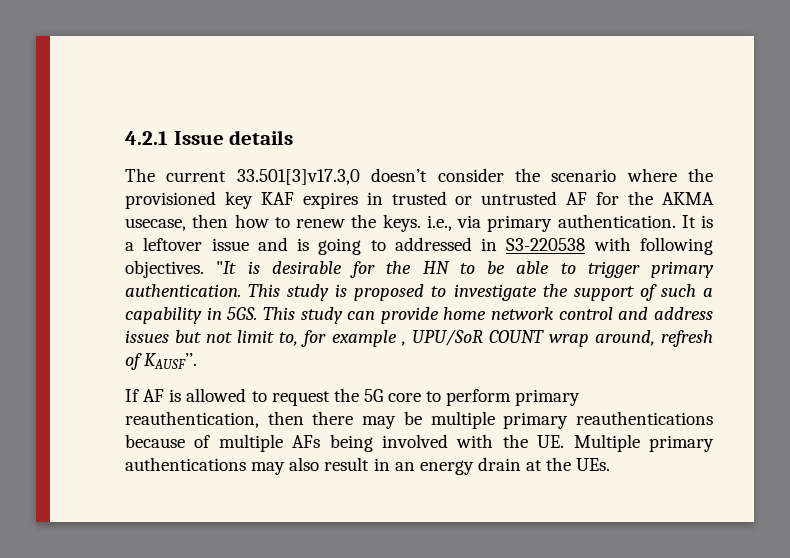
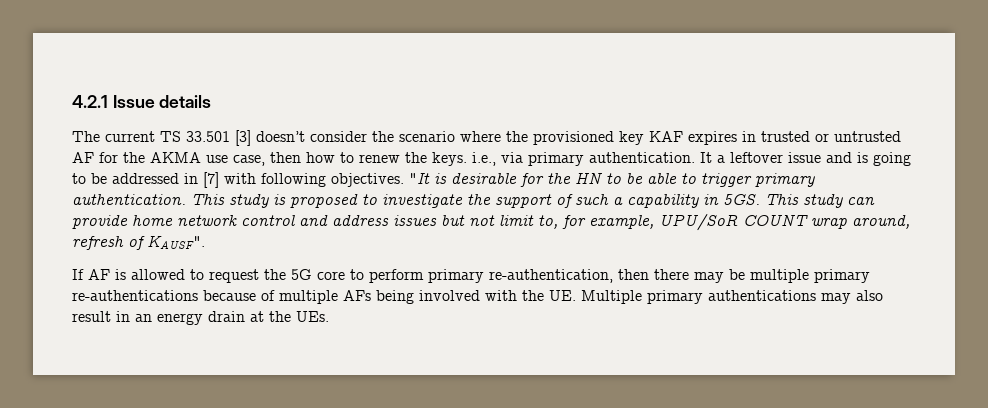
- The current 33.501[3]v17.3,0 doesn’t consider the scenario where the provisioned key KAF expires in trusted or untrusted AF for the AKMA usecase, then how to renew the keys. i.e., via primary authentication.
+ The current TS 33.501 [3] doesn’t consider the scenario where the provisioned key KAF expires in trusted or untrusted AF for the AKMA use case, then how to renew the keys. i.e., via primary authentication.
- It is a leftover issue and is going to addressed in S3-220538 with following objectives.
+ It a leftover issue and is going to be addressed in [7] with following objectives.
- This study can provide home network control and address issues but not limit to, for example , UPU/SoR COUNT wrap around, refresh of KAUSF’’.
+ This study can provide home network control and address issues but not limit to, for example, UPU/SoR COUNT wrap around, refresh of KAUSF".
- If AF is allowed to request the 5G core to perform primary reauthentication, then there may be multiple primary reauthentications because of multiple AFs being involved with the UE. Multiple primary authentications may also result in an energy drain at the UEs.
+ If AF is allowed to request the 5G core to perform primary re-authentication, then there may be multiple primary re-authentications because of multiple AFs being involved with the UE. Multiple primary authentications may also result in an energy drain at the UEs.

